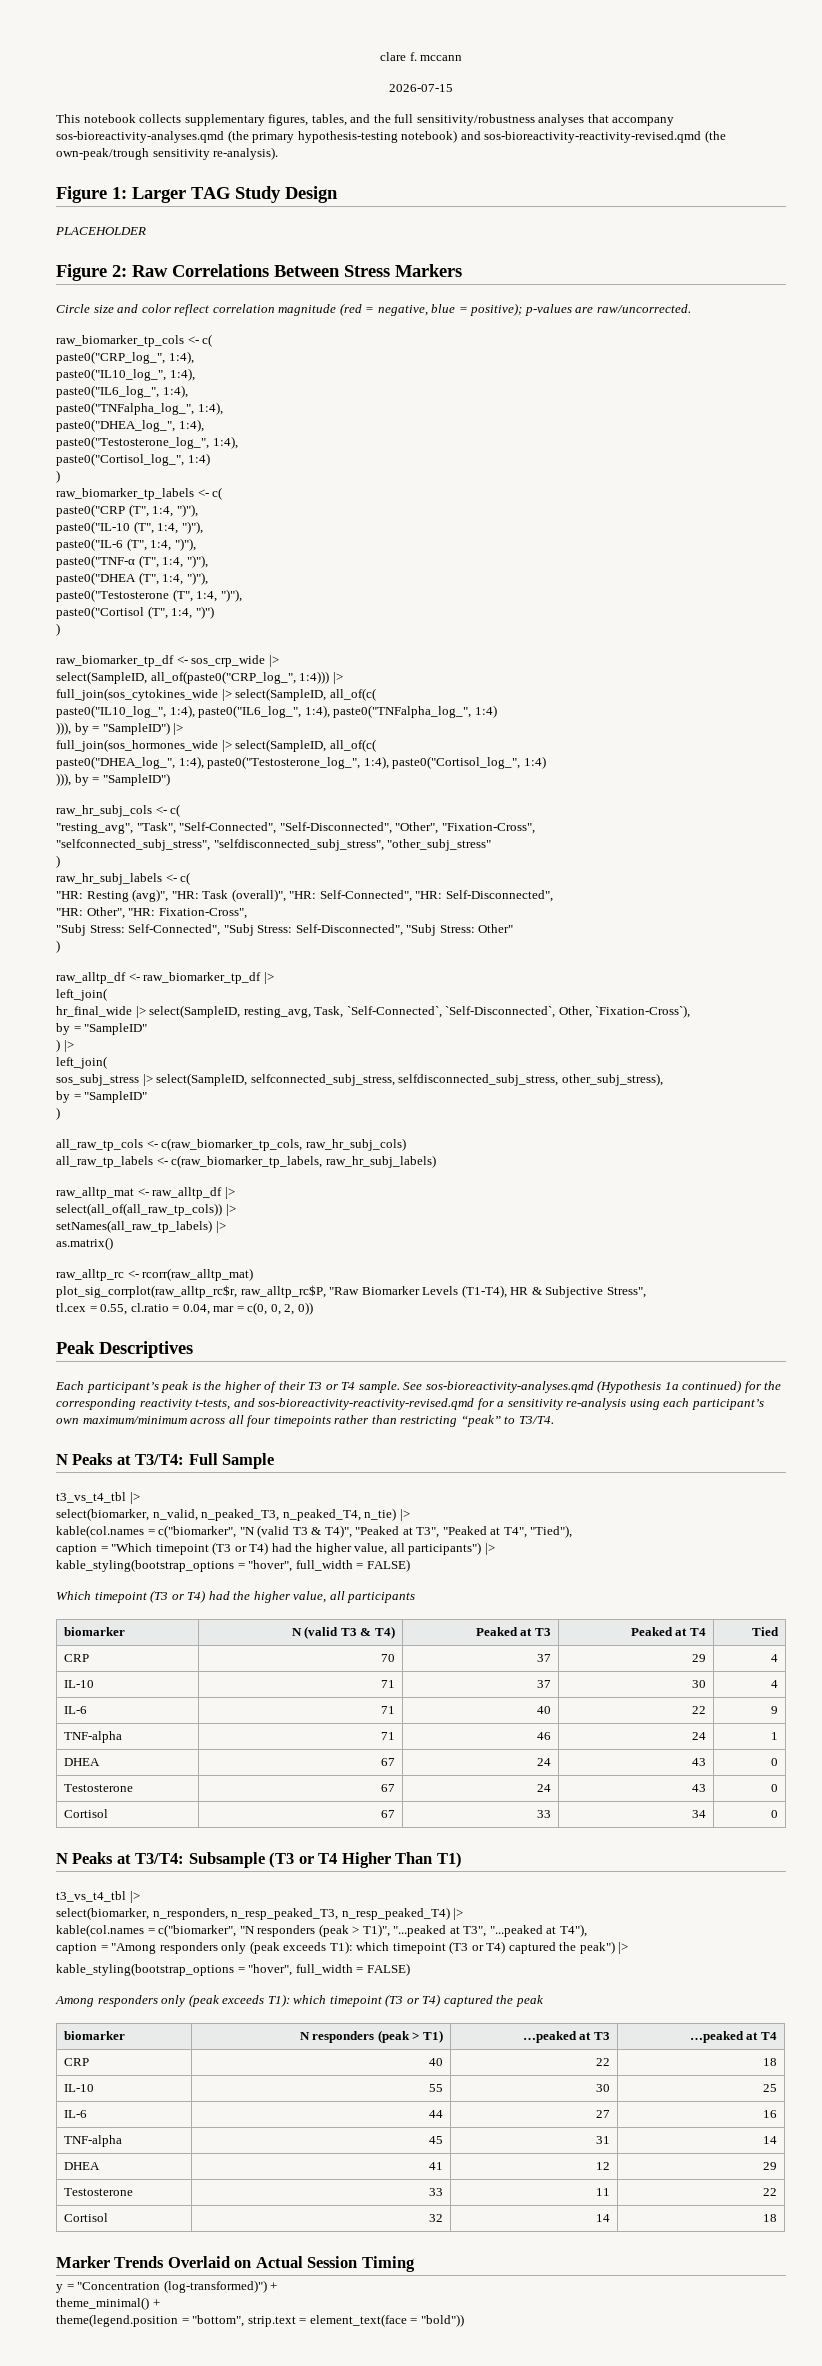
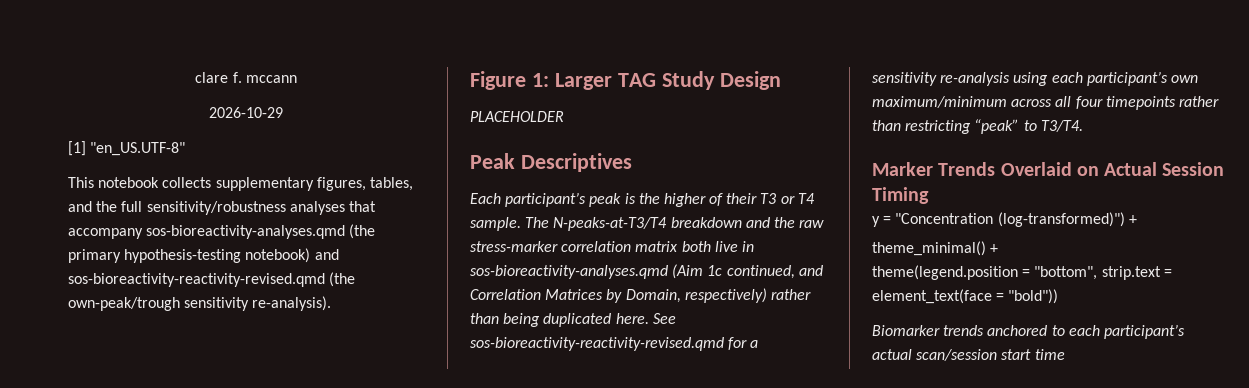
- 2026-07-15
+ 2026-10-29
+ [1] "en_US.UTF-8"
- Figure 2: Raw Correlations Between Stress Markers
- Circle size and color reflect correlation magnitude (red = negative, blue = positive); p-values are raw/uncorrected.
- raw_biomarker_tp_cols <- c(
- paste0("CRP_log_", 1:4),
- paste0("IL10_log_", 1:4),
- paste0("IL6_log_", 1:4),
- paste0("TNFalpha_log_", 1:4),
- paste0("DHEA_log_", 1:4),
- paste0("Testosterone_log_", 1:4),
- paste0("Cortisol_log_", 1:4)
- )
- raw_biomarker_tp_labels <- c(
- paste0("CRP (T", 1:4, ")"),
- paste0("IL-10 (T", 1:4, ")"),
- paste0("IL-6 (T", 1:4, ")"),
- paste0("TNF-α (T", 1:4, ")"),
- paste0("DHEA (T", 1:4, ")"),
- paste0("Testosterone (T", 1:4, ")"),
- paste0("Cortisol (T", 1:4, ")")
- )
- raw_biomarker_tp_df <- sos_crp_wide |>
- select(SampleID, all_of(paste0("CRP_log_", 1:4))) |>
- full_join(sos_cytokines_wide |> select(SampleID, all_of(c(
- paste0("IL10_log_", 1:4), paste0("IL6_log_", 1:4), paste0("TNFalpha_log_", 1:4)
- ))), by = "SampleID") |>
- full_join(sos_hormones_wide |> select(SampleID, all_of(c(
- paste0("DHEA_log_", 1:4), paste0("Testosterone_log_", 1:4), paste0("Cortisol_log_", 1:4)
- ))), by = "SampleID")
- raw_hr_subj_cols <- c(
- "resting_avg", "Task", "Self-Connected", "Self-Disconnected", "Other", "Fixation-Cross",
- "selfconnected_subj_stress", "selfdisconnected_subj_stress", "other_subj_stress"
- )
- raw_hr_subj_labels <- c(
- "HR: Resting (avg)", "HR: Task (overall)", "HR: Self-Connected", "HR: Self-Disconnected",
- "HR: Other", "HR: Fixation-Cross",
- "Subj Stress: Self-Connected", "Subj Stress: Self-Disconnected", "Subj Stress: Other"
- )
- raw_alltp_df <- raw_biomarker_tp_df |>
- left_join(
- hr_final_wide |> select(SampleID, resting_avg, Task, `Self-Connected`, `Self-Disconnected`, Other, `Fixation-Cross`),
- by = "SampleID"
- ) |>
- left_join(
- sos_subj_stress |> select(SampleID, selfconnected_subj_stress, selfdisconnected_subj_stress, other_subj_stress),
- by = "SampleID"
- )
- all_raw_tp_cols <- c(raw_biomarker_tp_cols, raw_hr_subj_cols)
- all_raw_tp_labels <- c(raw_biomarker_tp_labels, raw_hr_subj_labels)
- raw_alltp_mat <- raw_alltp_df |>
- select(all_of(all_raw_tp_cols)) |>
- setNames(all_raw_tp_labels) |>
- as.matrix()
- raw_alltp_rc <- rcorr(raw_alltp_mat)
- plot_sig_corrplot(raw_alltp_rc$r, raw_alltp_rc$P, "Raw Biomarker Levels (T1-T4), HR & Subjective Stress",
- tl.cex = 0.55, cl.ratio = 0.04, mar = c(0, 0, 2, 0))
- See sos-bioreactivity-analyses.qmd (Hypothesis 1a continued) for the corresponding reactivity t-tests, and sos-bioreactivity-reactivity-revised.qmd for a sensitivity re-analysis using each participant’s own maximum/minimum across all four timepoints rather than restricting “peak” to T3/T4.
+ The N-peaks-at-T3/T4 breakdown and the raw stress-marker correlation matrix both live in sos-bioreactivity-analyses.qmd (Aim 1c continued, and Correlation Matrices by Domain, respectively) rather than being duplicated here. See sos-bioreactivity-reactivity-revised.qmd for a sensitivity re-analysis using each participant’s own maximum/minimum across all four timepoints rather than restricting “peak” to T3/T4.
- N Peaks at T3/T4: Full Sample
- t3_vs_t4_tbl |>
- select(biomarker, n_valid, n_peaked_T3, n_peaked_T4, n_tie) |>
- kable(col.names = c("biomarker", "N (valid T3 & T4)", "Peaked at T3", "Peaked at T4", "Tied"),
- caption = "Which timepoint (T3 or T4) had the higher value, all participants") |>
- kable_styling(bootstrap_options = "hover", full_width = FALSE)
- Which timepoint (T3 or T4) had the higher value, all participants
- biomarker | N (valid T3 & T4) | Peaked at T3 | Peaked at T4 | Tied
- CRP | 70 | 37 | 29 | 4
- IL-10 | 71 | 37 | 30 | 4
- IL-6 | 71 | 40 | 22 | 9
- TNF-alpha | 71 | 46 | 24 | 1
- DHEA | 67 | 24 | 43 | 0
- Testosterone | 67 | 24 | 43 | 0
- Cortisol | 67 | 33 | 34 | 0
- N Peaks at T3/T4: Subsample (T3 or T4 Higher Than T1)
- t3_vs_t4_tbl |>
- select(biomarker, n_responders, n_resp_peaked_T3, n_resp_peaked_T4) |>
- kable(col.names = c("biomarker", "N responders (peak > T1)", "...peaked at T3", "...peaked at T4"),
- caption = "Among responders only (peak exceeds T1): which timepoint (T3 or T4) captured the peak") |>
- kable_styling(bootstrap_options = "hover", full_width = FALSE)
- Among responders only (peak exceeds T1): which timepoint (T3 or T4) captured the peak
- biomarker | N responders (peak > T1) | …peaked at T3 | …peaked at T4
- CRP | 40 | 22 | 18
- IL-10 | 55 | 30 | 25
- IL-6 | 44 | 27 | 16
- TNF-alpha | 45 | 31 | 14
- DHEA | 41 | 12 | 29
- Testosterone | 33 | 11 | 22
- Cortisol | 32 | 14 | 18
+ Biomarker trends anchored to each participant’s actual scan/session start time

